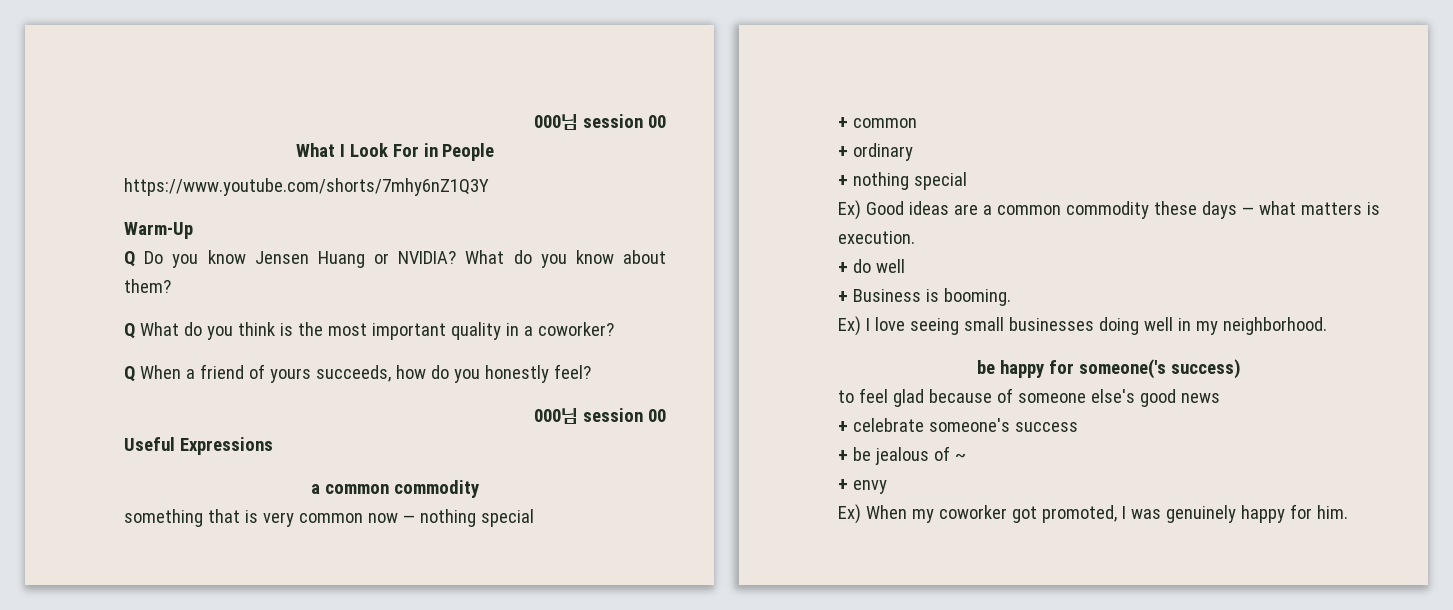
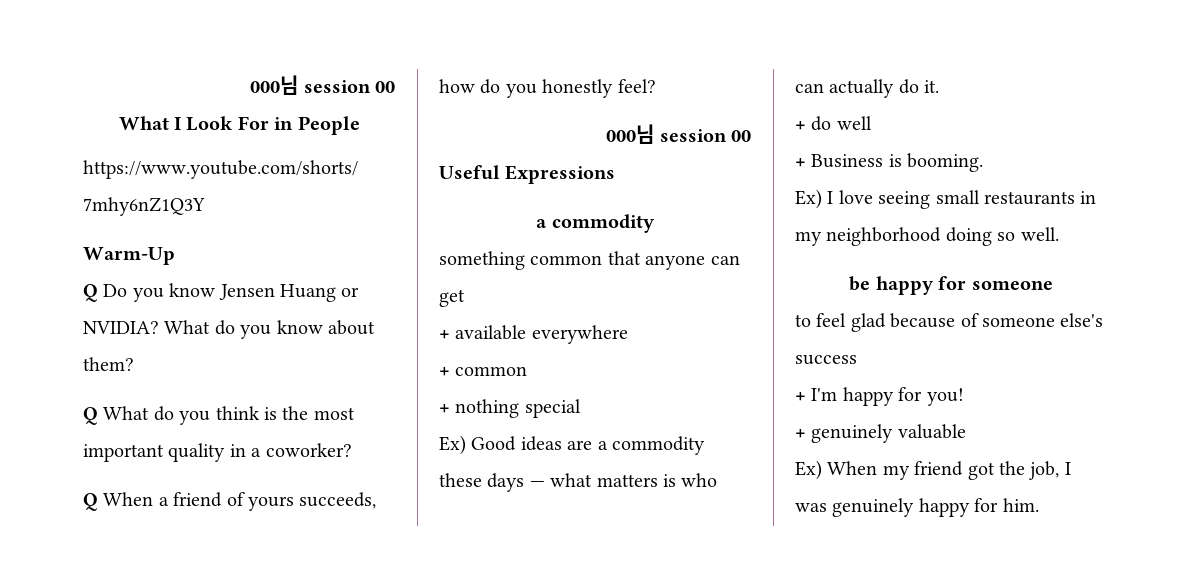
  Useful Expressions
- a common commodity
+ a commodity
- something that is very common now — nothing special
+ something common that anyone can get
+ + available everywhere
- + ordinary
- Ex) Good ideas are a common commodity these days — what matters is execution.
+ Ex) Good ideas are a commodity these days — what matters is who can actually do it.
- Ex) I love seeing small businesses doing well in my neighborhood.
+ Ex) I love seeing small restaurants in my neighborhood doing so well.
- be happy for someone('s success)
+ be happy for someone
- to feel glad because of someone else's good news
- + celebrate someone's success
- + be jealous of ~
- + envy
+ to feel glad because of someone else's success
+ + I'm happy for you!
+ + genuinely valuable
- Ex) When my coworker got promoted, I was genuinely happy for him.
+ Ex) When my friend got the job, I was genuinely happy for him.

